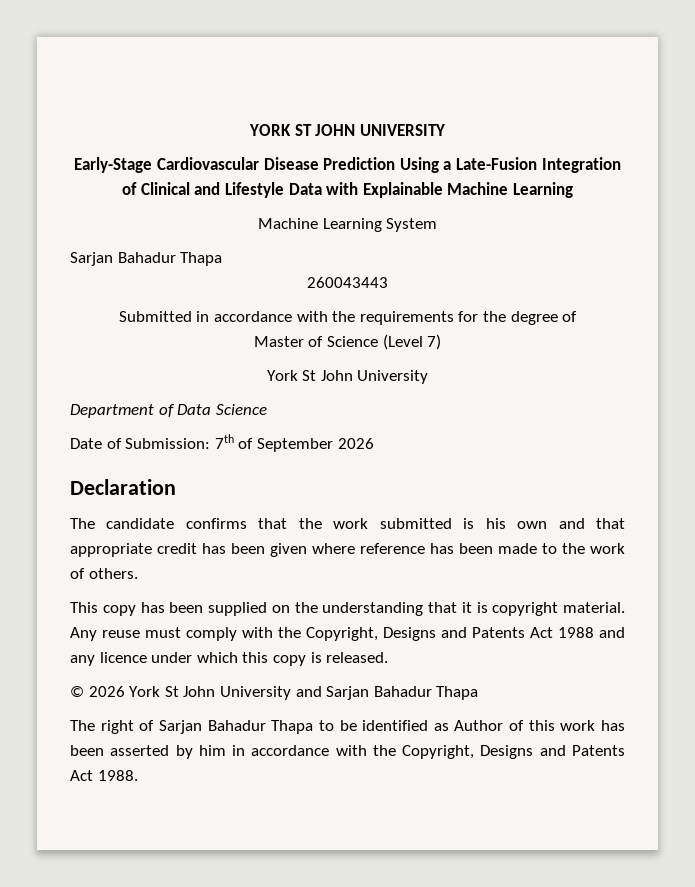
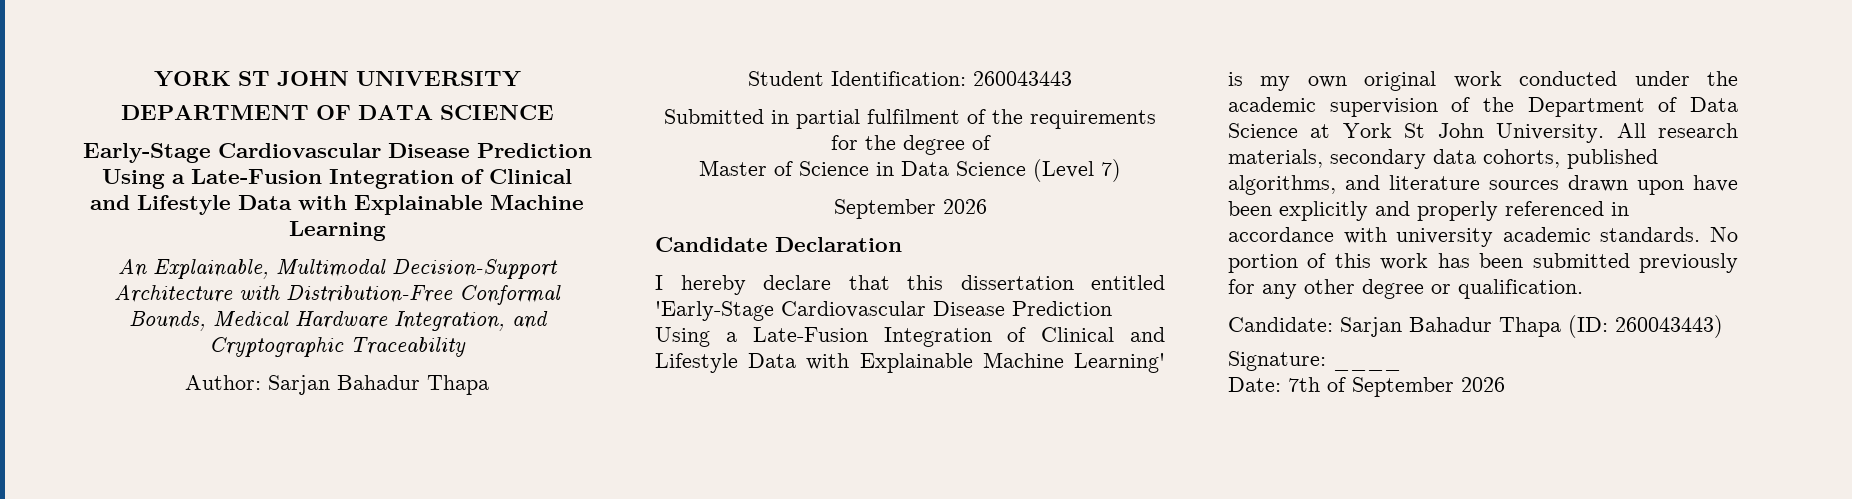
+ DEPARTMENT OF DATA SCIENCE
- Machine Learning System
- Sarjan Bahadur Thapa
- 260043443
+ An Explainable, Multimodal Decision-Support Architecture with Distribution-Free Conformal Bounds, Medical Hardware Integration, and Cryptographic Traceability
+ Author: Sarjan Bahadur Thapa
+ Student Identification: 260043443
- Submitted in accordance with the requirements for the degree of
+ Submitted in partial fulfilment of the requirements for the degree of
- Master of Science (Level 7)
- York St John University
- Department of Data Science
- Date of Submission: 7th of September 2026
- Declaration
- The candidate confirms that the work submitted is his own and that appropriate credit has been given where reference has been made to the work of others.
- This copy has been supplied on the understanding that it is copyright material. Any reuse must comply with the Copyright, Designs and Patents Act 1988 and any licence under which this copy is released.
- © 2026 York St John University and Sarjan Bahadur Thapa
- The right of Sarjan Bahadur Thapa to be identified as Author of this work has been asserted by him in accordance with the Copyright, Designs and Patents Act 1988.
+ Master of Science in Data Science (Level 7)
+ September 2026
+ Candidate Declaration
+ I hereby declare that this dissertation entitled 'Early-Stage Cardiovascular Disease Prediction Using a Late-Fusion Integration of Clinical and Lifestyle Data with Explainable Machine Learning' is my own original work conducted under the academic supervision of the Department of Data Science at York St John University. All research materials, secondary data cohorts, published algorithms, and literature sources drawn upon have been explicitly and properly referenced in accordance with university academic standards. No portion of this work has been submitted previously for any other degree or qualification.
+ Candidate: Sarjan Bahadur Thapa (ID: 260043443)
+ Signature: ____
+ Date: 7th of September 2026

